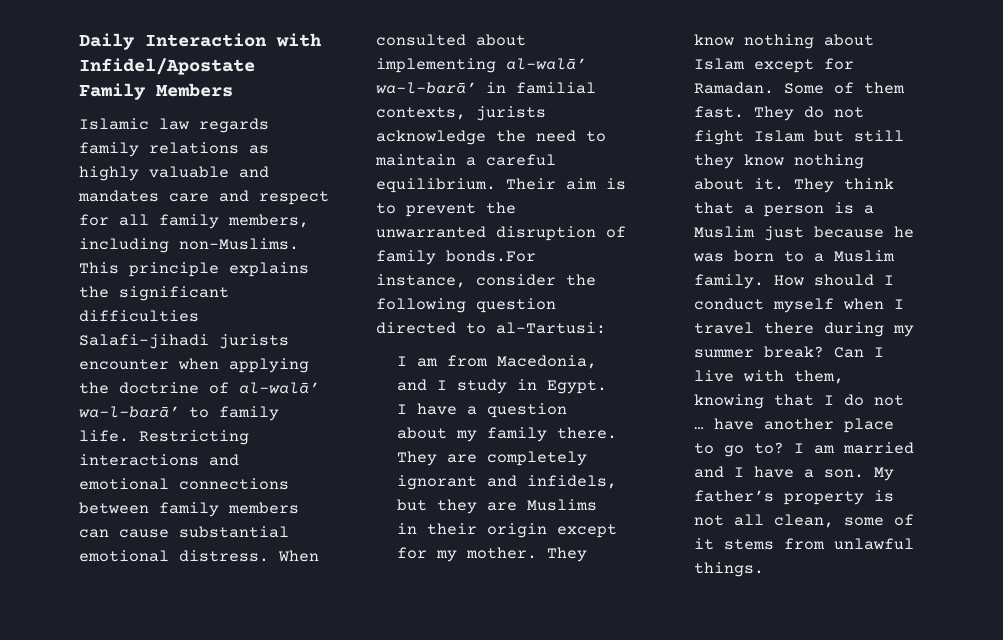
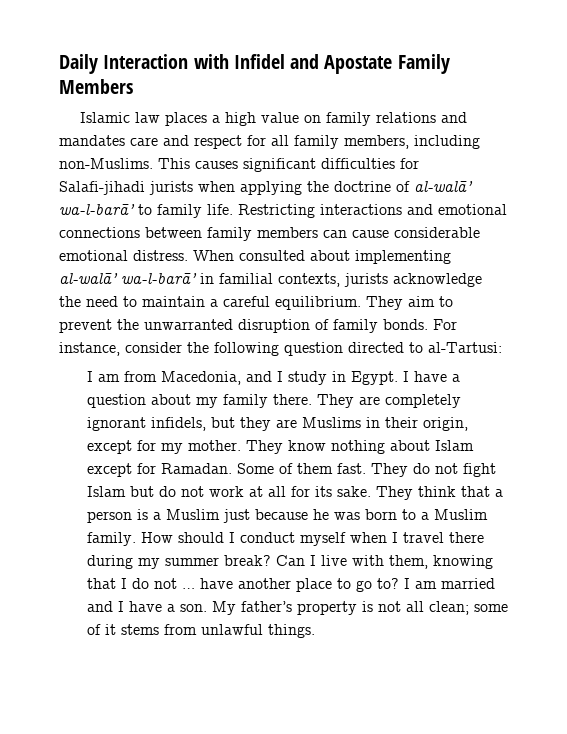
- Daily Interaction with Infidel/Apostate Family Members
+ Daily Interaction with Infidel and Apostate Family Members
- Islamic law regards family relations as highly valuable and mandates care and respect for all family members, including non-Muslims.
+ Islamic law places a high value on family relations and mandates care and respect for all family members, including non-Muslims.
- This principle explains the significant difficulties Salafi-jihadi jurists encounter when applying the doctrine of al-walā’ wa-l-barā’ to family life.
+ This causes significant difficulties for Salafi-jihadi jurists when applying the doctrine of al-walā’ wa-l-barā’ to family life.
- Restricting interactions and emotional connections between family members can cause substantial emotional distress.
+ Restricting interactions and emotional connections between family members can cause considerable emotional distress.
- Their aim is to prevent the unwarranted disruption of family bonds.For instance, consider the following question directed to al-Tartusi:
+ They aim to prevent the unwarranted disruption of family bonds. For instance, consider the following question directed to al-Tartusi:
- They are completely ignorant and infidels, but they are Muslims in their origin except for my mother.
+ They are completely ignorant infidels, but they are Muslims in their origin, except for my mother.
- They do not fight Islam but still they know nothing about it.
+ They do not fight Islam but do not work at all for its sake.
- My father’s property is not all clean, some of it stems from unlawful things.
+ My father’s property is not all clean; some of it stems from unlawful things.

